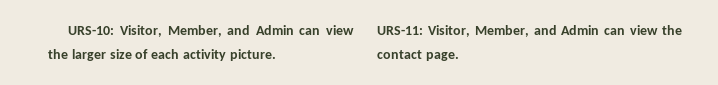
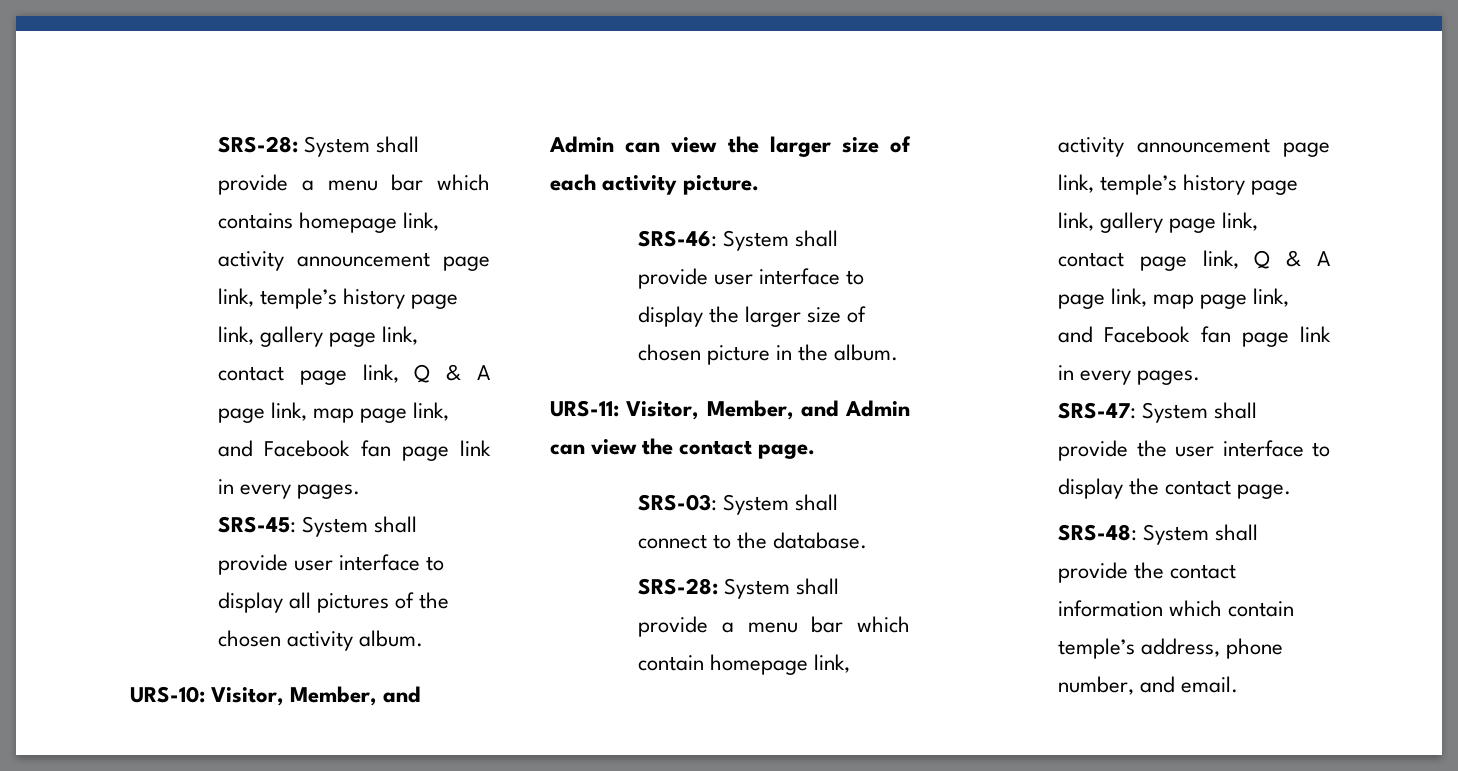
+ SRS-28: System shall provide a menu bar which contains homepage link, activity announcement page link, temple’s history page link, gallery page link, contact page link, Q & A page link, map page link, and Facebook fan page link in every pages.
+ SRS-45: System shall provide user interface to display all pictures of the chosen activity album.
+ SRS-46: System shall provide user interface to display the larger size of chosen picture in the album.
+ SRS-03: System shall connect to the database.
+ SRS-28: System shall provide a menu bar which contain homepage link, activity announcement page link, temple’s history page link, gallery page link, contact page link, Q & A page link, map page link, and Facebook fan page link in every pages.
+ SRS-47: System shall provide the user interface to display the contact page.
+ SRS-48: System shall provide the contact information which contain temple’s address, phone number, and email.

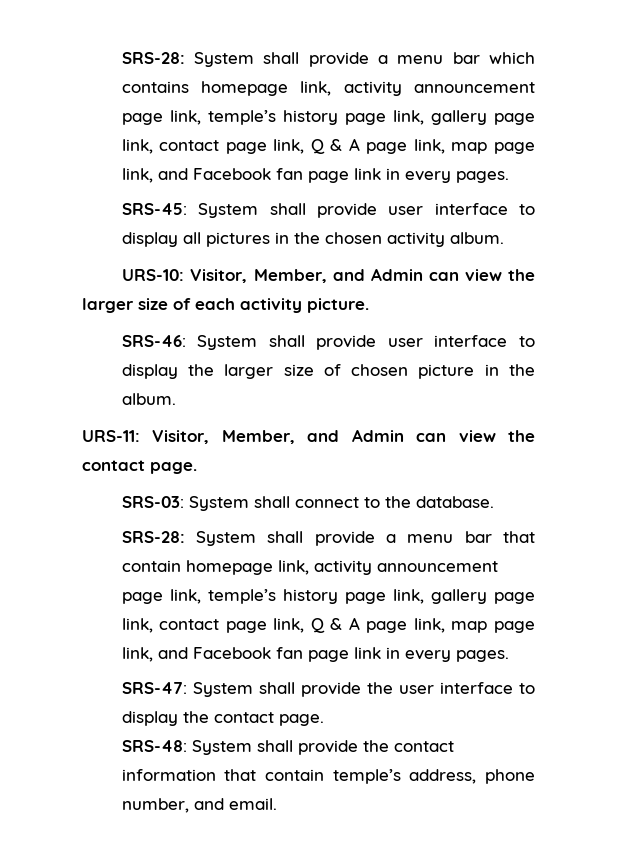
- SRS-45: System shall provide user interface to display all pictures of the chosen activity album.
+ SRS-45: System shall provide user interface to display all pictures in the chosen activity album.
- SRS-28: System shall provide a menu bar which contain homepage link, activity announcement page link, temple’s history page link, gallery page link, contact page link, Q & A page link, map page link, and Facebook fan page link in every pages.
+ SRS-28: System shall provide a menu bar that contain homepage link, activity announcement page link, temple’s history page link, gallery page link, contact page link, Q & A page link, map page link, and Facebook fan page link in every pages.
- SRS-48: System shall provide the contact information which contain temple’s address, phone number, and email.
+ SRS-48: System shall provide the contact information that contain temple’s address, phone number, and email.

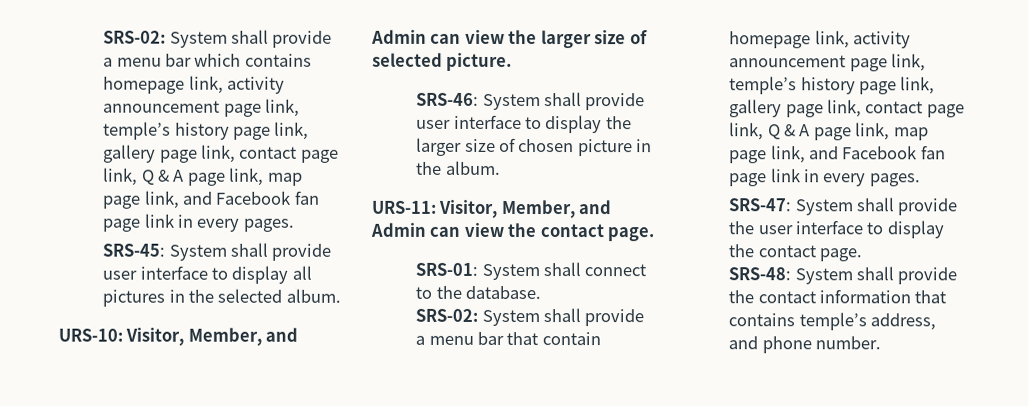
- SRS-28: System shall provide a menu bar which contains homepage link, activity announcement page link, temple’s history page link, gallery page link, contact page link, Q & A page link, map page link, and Facebook fan page link in every pages.
+ SRS-02: System shall provide a menu bar which contains homepage link, activity announcement page link, temple’s history page link, gallery page link, contact page link, Q & A page link, map page link, and Facebook fan page link in every pages.
- SRS-45: System shall provide user interface to display all pictures in the chosen activity album.
+ SRS-45: System shall provide user interface to display all pictures in the selected album.
- URS-10: Visitor, Member, and Admin can view the larger size of each activity picture.
+ URS-10: Visitor, Member, and Admin can view the larger size of selected picture.
- SRS-03: System shall connect to the database.
+ SRS-01: System shall connect to the database.
- SRS-28: System shall provide a menu bar that contain homepage link, activity announcement page link, temple’s history page link, gallery page link, contact page link, Q & A page link, map page link, and Facebook fan page link in every pages.
+ SRS-02: System shall provide a menu bar that contain homepage link, activity announcement page link, temple’s history page link, gallery page link, contact page link, Q & A page link, map page link, and Facebook fan page link in every pages.
- SRS-48: System shall provide the contact information that contain temple’s address, phone number, and email.
+ SRS-48: System shall provide the contact information that contains temple’s address, and phone number.

